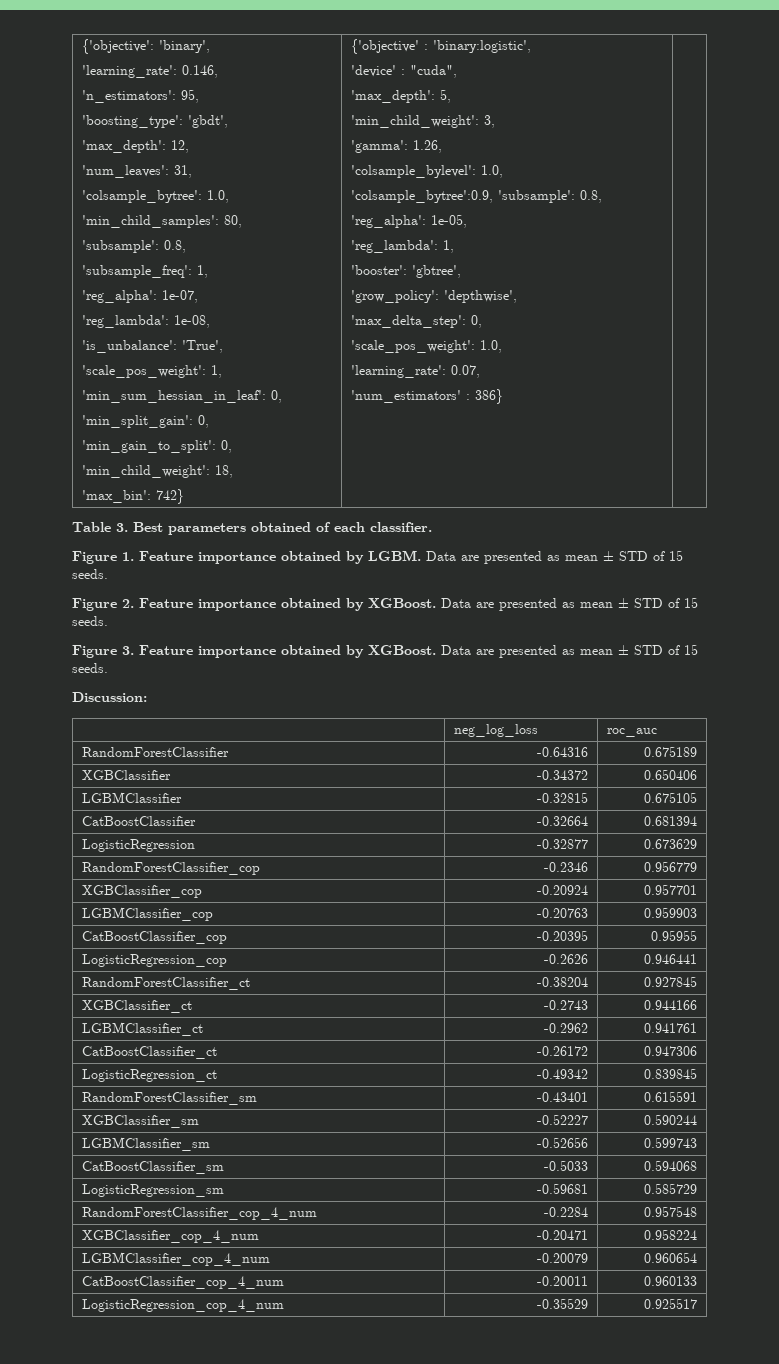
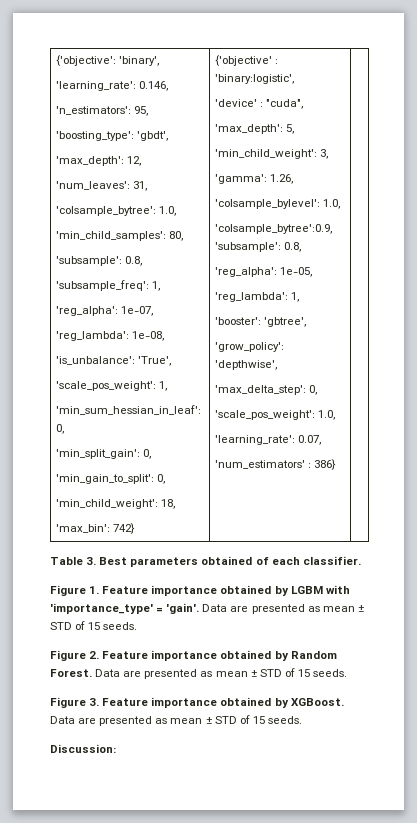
- Figure 1. Feature importance obtained by LGBM.
+ Figure 1. Feature importance obtained by LGBM with 'importance_type' = 'gain'.
- Figure 2. Feature importance obtained by XGBoost.
+ Figure 2. Feature importance obtained by Random Forest.
- | neg_log_loss | roc_auc
- RandomForestClassifier | -0.64316 | 0.675189
- XGBClassifier | -0.34372 | 0.650406
- LGBMClassifier | -0.32815 | 0.675105
- CatBoostClassifier | -0.32664 | 0.681394
- LogisticRegression | -0.32877 | 0.673629
- RandomForestClassifier_cop | -0.2346 | 0.956779
- XGBClassifier_cop | -0.20924 | 0.957701
- LGBMClassifier_cop | -0.20763 | 0.959903
- CatBoostClassifier_cop | -0.20395 | 0.95955
- LogisticRegression_cop | -0.2626 | 0.946441
- RandomForestClassifier_ct | -0.38204 | 0.927845
- XGBClassifier_ct | -0.2743 | 0.944166
- LGBMClassifier_ct | -0.2962 | 0.941761
- CatBoostClassifier_ct | -0.26172 | 0.947306
- LogisticRegression_ct | -0.49342 | 0.839845
- RandomForestClassifier_sm | -0.43401 | 0.615591
- XGBClassifier_sm | -0.52227 | 0.590244
- LGBMClassifier_sm | -0.52656 | 0.599743
- CatBoostClassifier_sm | -0.5033 | 0.594068
- LogisticRegression_sm | -0.59681 | 0.585729
- RandomForestClassifier_cop_4_num | -0.2284 | 0.957548
- XGBClassifier_cop_4_num | -0.20471 | 0.958224
- LGBMClassifier_cop_4_num | -0.20079 | 0.960654
- CatBoostClassifier_cop_4_num | -0.20011 | 0.960133
- LogisticRegression_cop_4_num | -0.35529 | 0.925517

